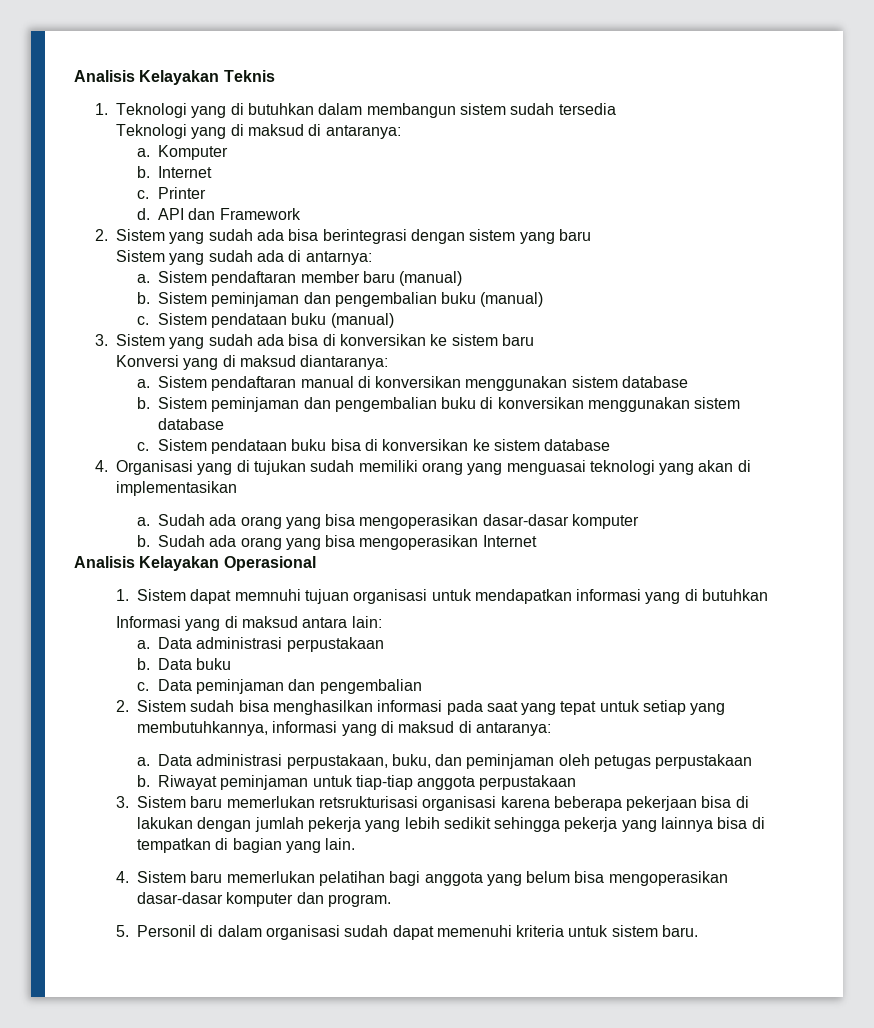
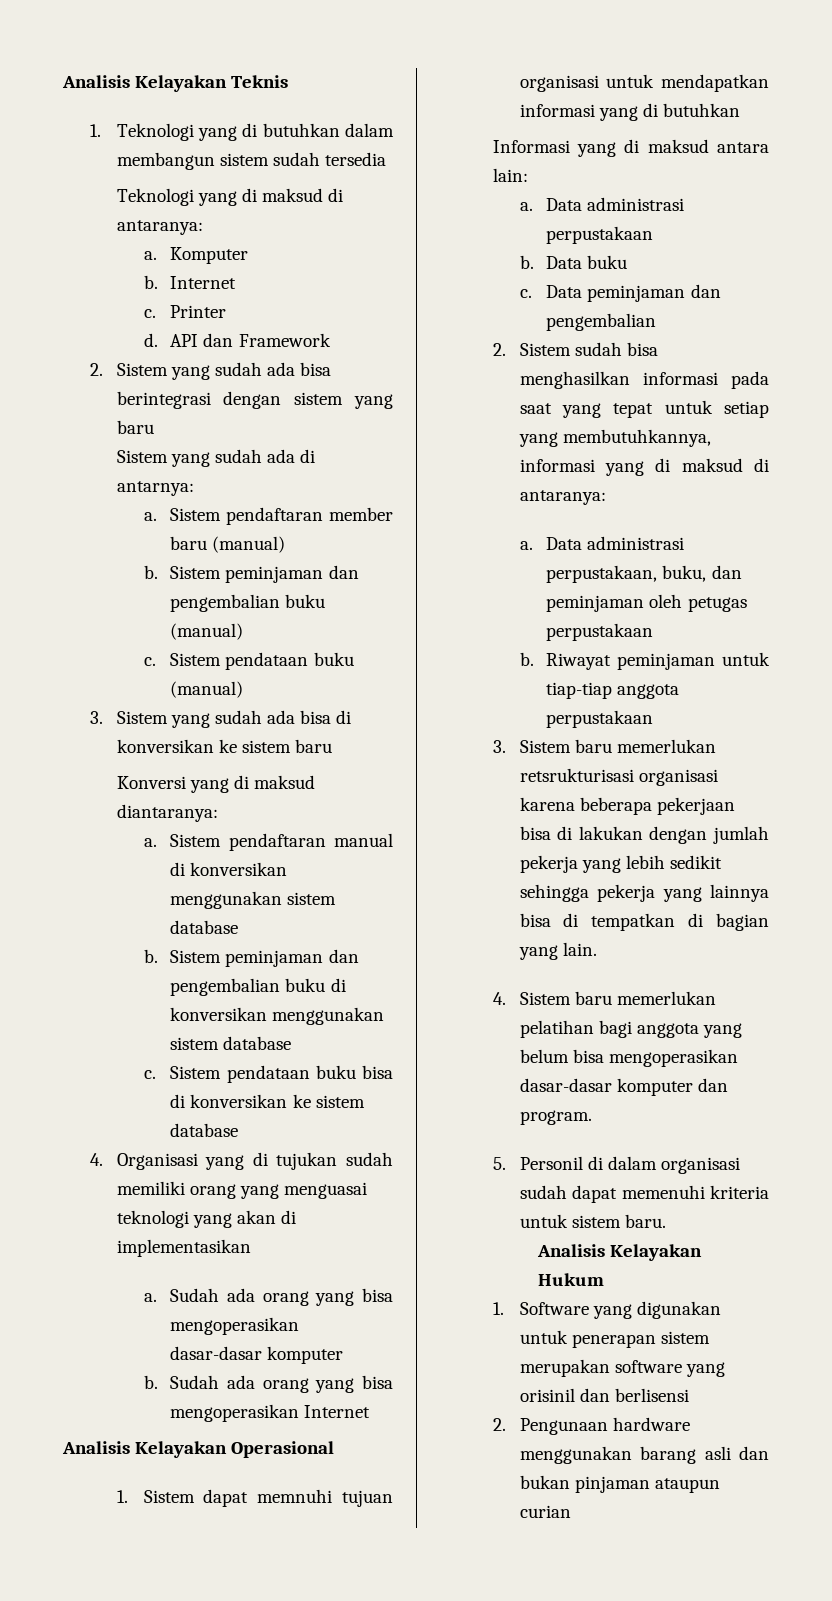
+ Analisis Kelayakan Hukum
+ 1. Software yang digunakan untuk penerapan sistem merupakan software yang orisinil dan berlisensi
+ 2. Pengunaan hardware menggunakan barang asli dan bukan pinjaman ataupun curian

